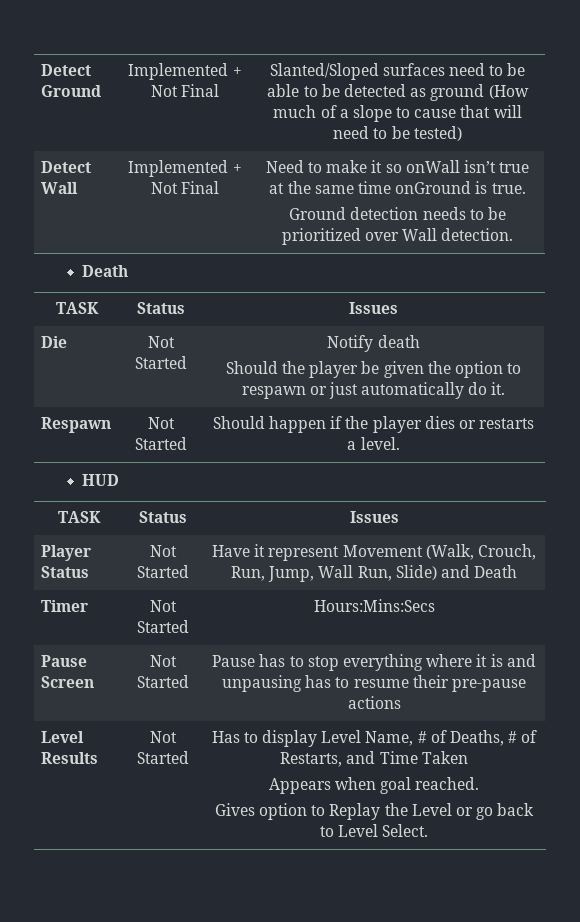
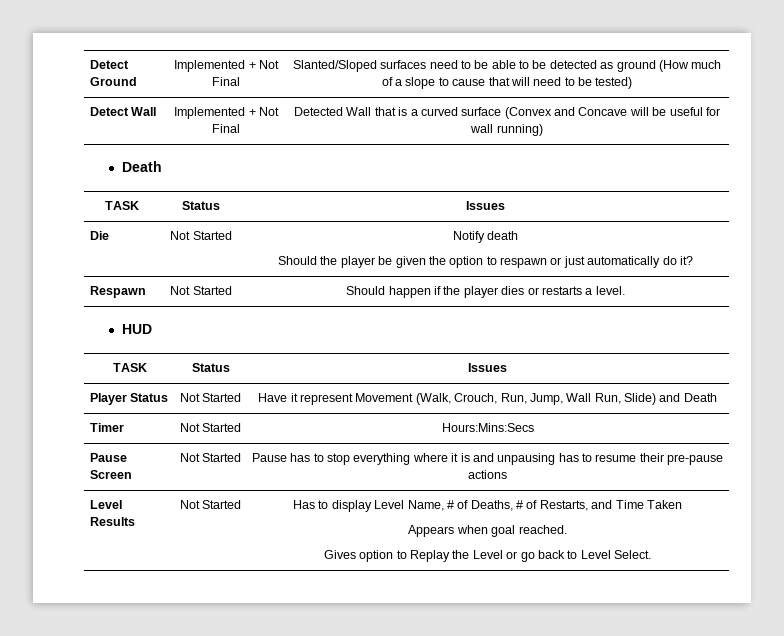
- Detect Wall | Implemented + Not Final | Need to make it so onWall isn’t true at the same time onGround is true.
- Ground detection needs to be prioritized over Wall detection.
+ Detect Wall | Implemented + Not Final | Detected Wall that is a curved surface (Convex and Concave will be useful for wall running)
  Die | Not Started | Notify death
- Should the player be given the option to respawn or just automatically do it.
+ Should the player be given the option to respawn or just automatically do it?

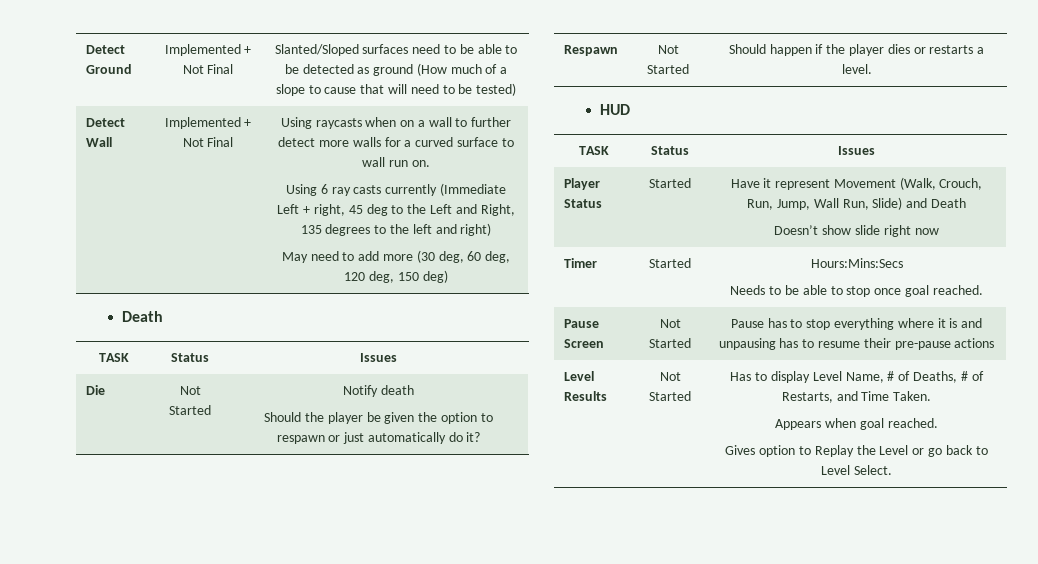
- Detected Wall that is a curved surface (Convex and Concave will be useful for wall running)
+ Using raycasts when on a wall to further detect more walls for a curved surface to wall run on.
+ Using 6 ray casts currently (Immediate Left + right, 45 deg to the Left and Right, 135 degrees to the left and right)
+ May need to add more (30 deg, 60 deg, 120 deg, 150 deg)
- Player Status | Not Started | Have it represent Movement (Walk, Crouch, Run, Jump, Wall Run, Slide) and Death
+ Player Status | Started | Have it represent Movement (Walk, Crouch, Run, Jump, Wall Run, Slide) and Death
+ Doesn’t show slide right now
- Timer | Not Started | Hours:Mins:Secs
+ Timer | Started | Hours:Mins:Secs
+ Needs to be able to stop once goal reached.
- Level Results | Not Started | Has to display Level Name, # of Deaths, # of Restarts, and Time Taken
+ Level Results | Not Started | Has to display Level Name, # of Deaths, # of Restarts, and Time Taken.

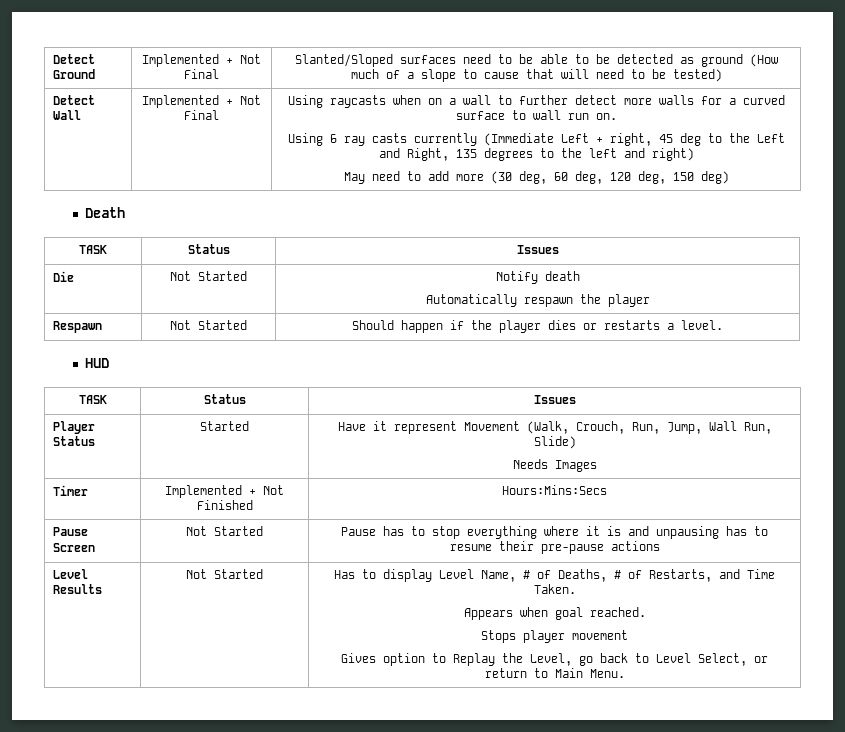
  Die | Not Started | Notify death
- Should the player be given the option to respawn or just automatically do it?
+ Automatically respawn the player
- Player Status | Started | Have it represent Movement (Walk, Crouch, Run, Jump, Wall Run, Slide) and Death
- Doesn’t show slide right now
- Timer | Started | Hours:Mins:Secs
- Needs to be able to stop once goal reached.
+ Player Status | Started | Have it represent Movement (Walk, Crouch, Run, Jump, Wall Run, Slide)
+ Needs Images
+ Timer | Implemented + Not Finished | Hours:Mins:Secs
+ Stops player movement
- Gives option to Replay the Level or go back to Level Select.
+ Gives option to Replay the Level, go back to Level Select, or return to Main Menu.

